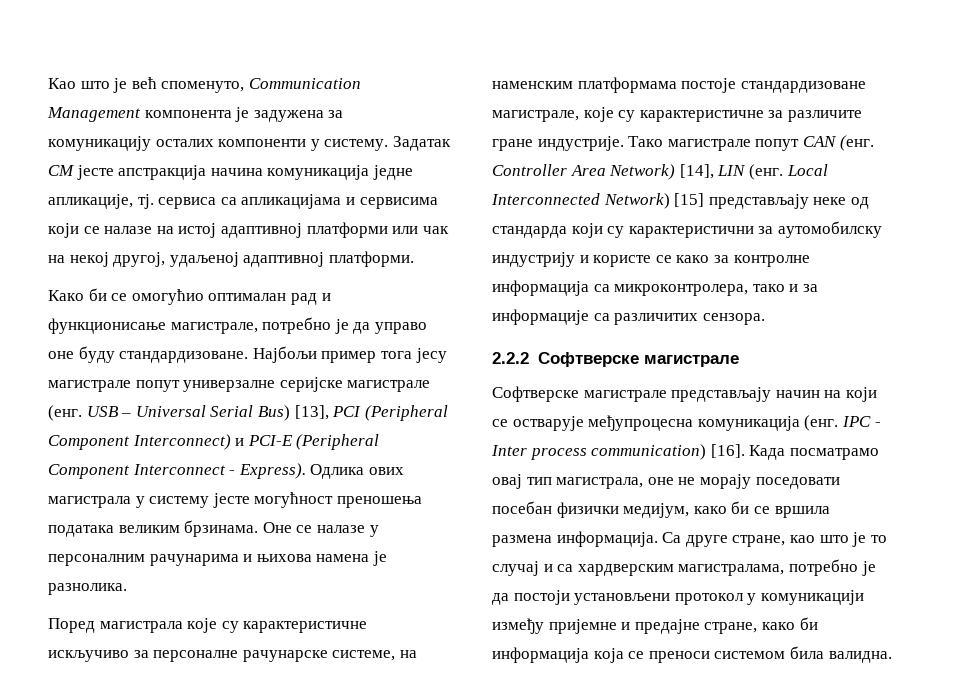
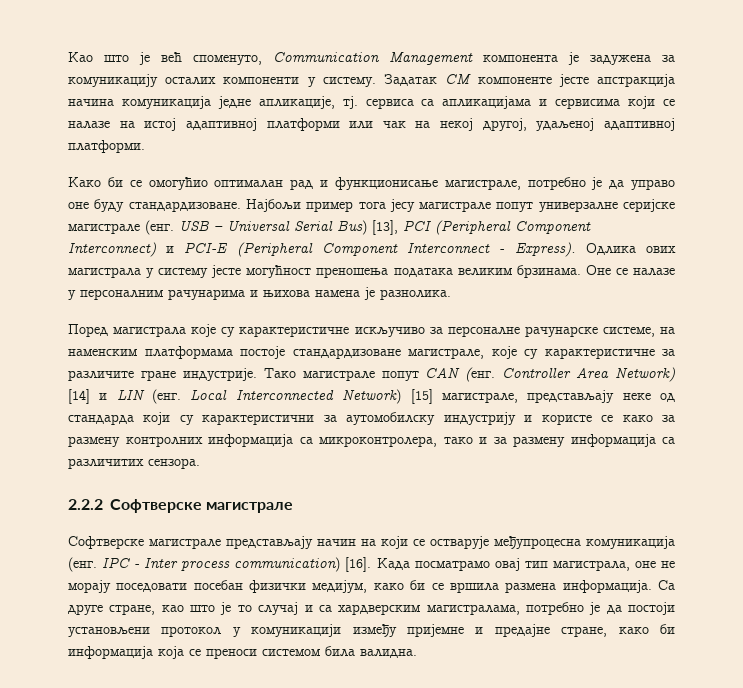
- Задатак CM јесте апстракција начина комуникација једне апликације, тј. сервиса са апликацијама и сервисима који се налазе на истој адаптивној платформи или чак на некој другој, удаљеној адаптивној платформи.
+ Задатак CM компоненте јесте апстракција начина комуникација једне апликације, тј. сервиса са апликацијама и сервисима који се налазе на истој адаптивној платформи или чак на некој другој, удаљеној адаптивној платформи.
- Controller Area Network) [14], LIN (енг.
+ Controller Area Network) [14] и LIN (енг.
- Local Interconnected Network) [15] представљају неке од стандарда који су карактеристични за аутомобилску индустрију и користе се како за контролне информација са микроконтролера, тако и за информације са различитих сензора.
+ Local Interconnected Network) [15] магистрале, представљају неке од стандарда који су карактеристични за аутомобилску индустрију и користе се како за размену контролних информација са микроконтролера, тако и за размену информација са различитих сензора.

